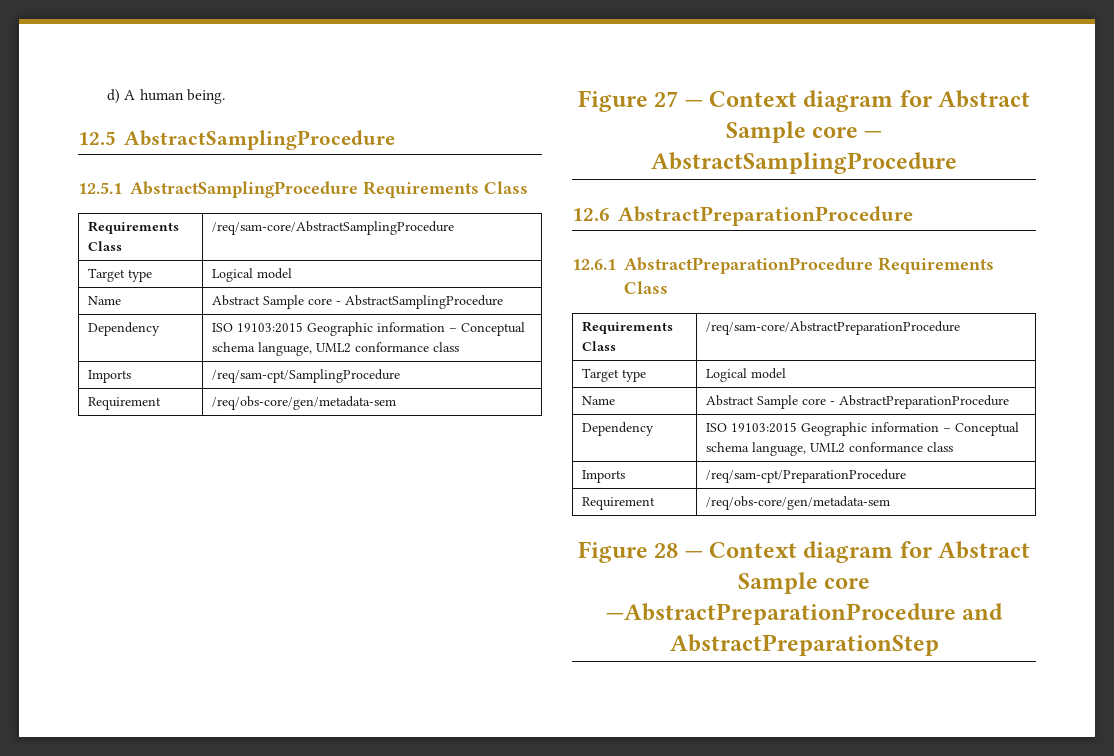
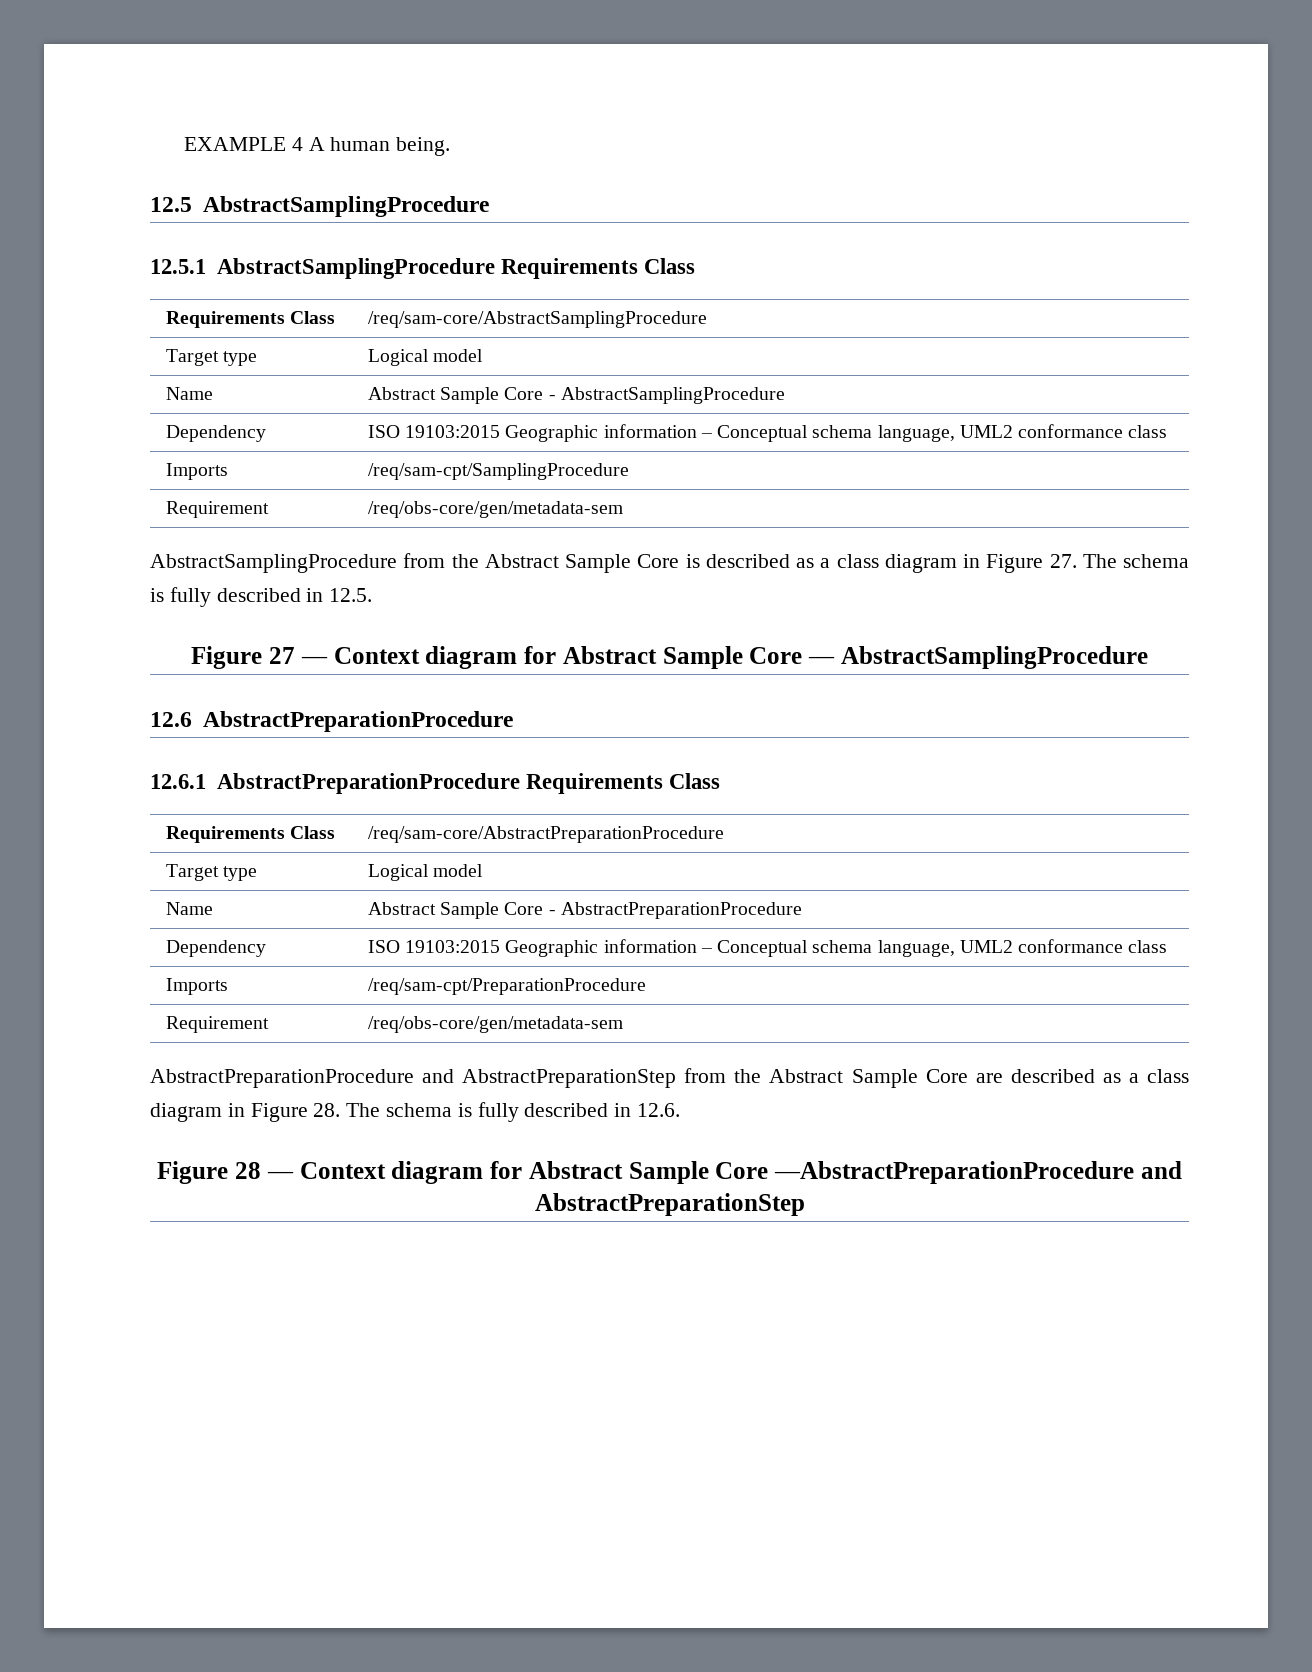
- d) A human being.
+ EXAMPLE 4 A human being.
- Name | Abstract Sample core - AbstractSamplingProcedure
+ Name | Abstract Sample Core - AbstractSamplingProcedure
+ AbstractSamplingProcedure from the Abstract Sample Core is described as a class diagram in Figure 27. The schema is fully described in 12.5.
- Figure 27 — Context diagram for Abstract Sample core — AbstractSamplingProcedure
+ Figure 27 — Context diagram for Abstract Sample Core — AbstractSamplingProcedure
- Name | Abstract Sample core - AbstractPreparationProcedure
+ Name | Abstract Sample Core - AbstractPreparationProcedure
+ AbstractPreparationProcedure and AbstractPreparationStep from the Abstract Sample Core are described as a class diagram in Figure 28. The schema is fully described in 12.6.
- Figure 28 — Context diagram for Abstract Sample core —AbstractPreparationProcedure and AbstractPreparationStep
+ Figure 28 — Context diagram for Abstract Sample Core —AbstractPreparationProcedure and AbstractPreparationStep

